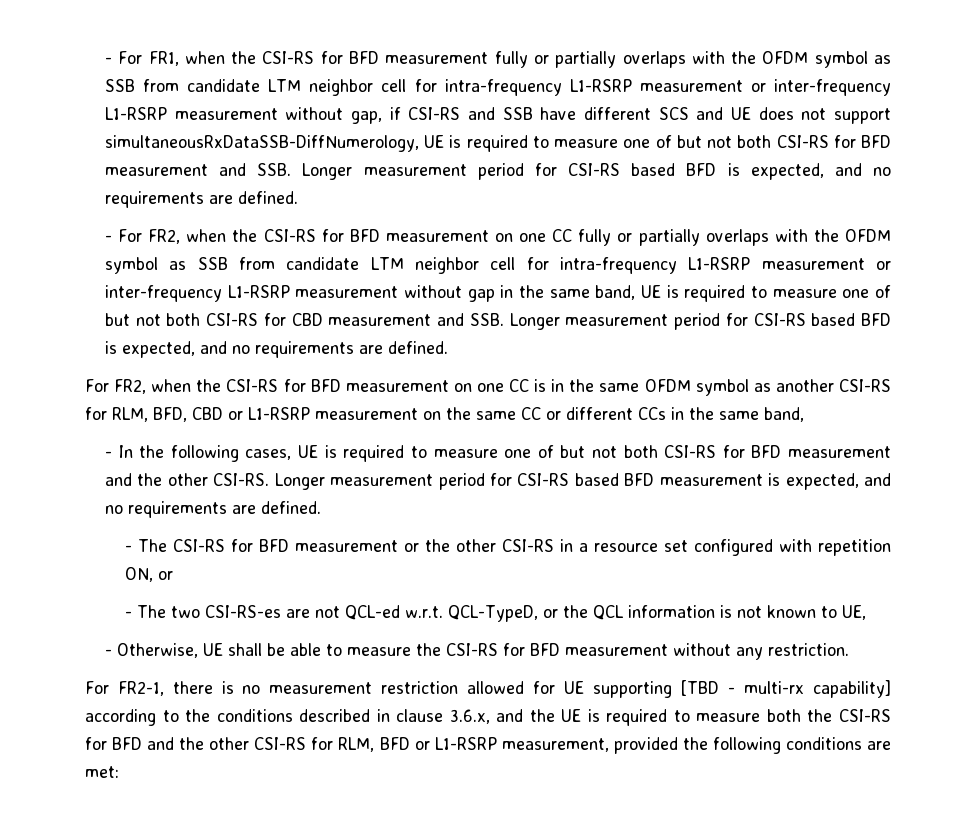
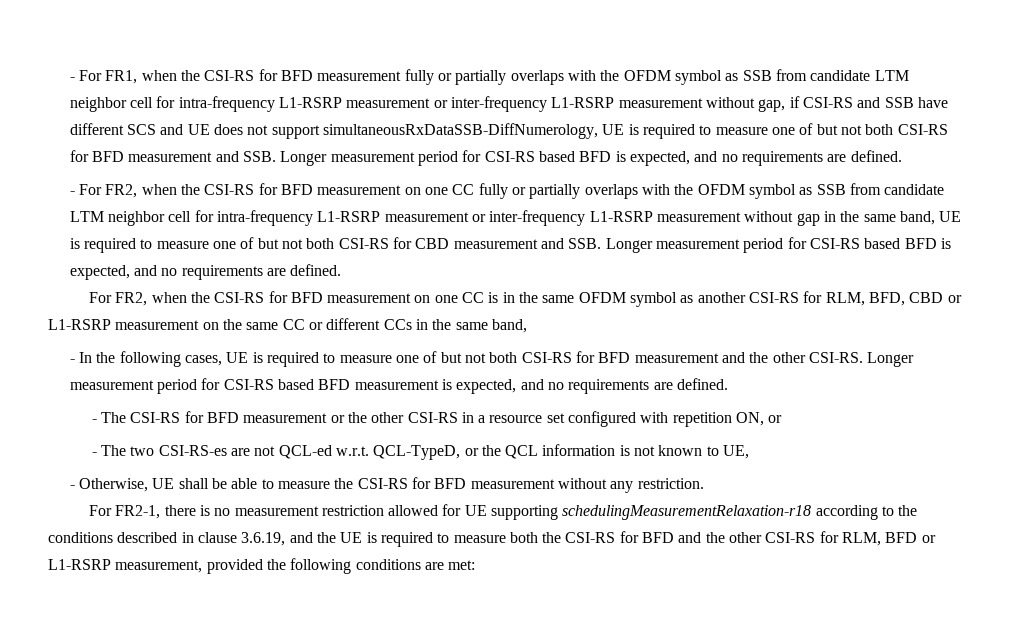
- For FR2-1, there is no measurement restriction allowed for UE supporting [TBD - multi-rx capability] according to the conditions described in clause 3.6.x, and the UE is required to measure both the CSI-RS for BFD and the other CSI-RS for RLM, BFD or L1-RSRP measurement, provided the following conditions are met:
+ For FR2-1, there is no measurement restriction allowed for UE supporting schedulingMeasurementRelaxation-r18 according to the conditions described in clause 3.6.19, and the UE is required to measure both the CSI-RS for BFD and the other CSI-RS for RLM, BFD or L1-RSRP measurement, provided the following conditions are met:

